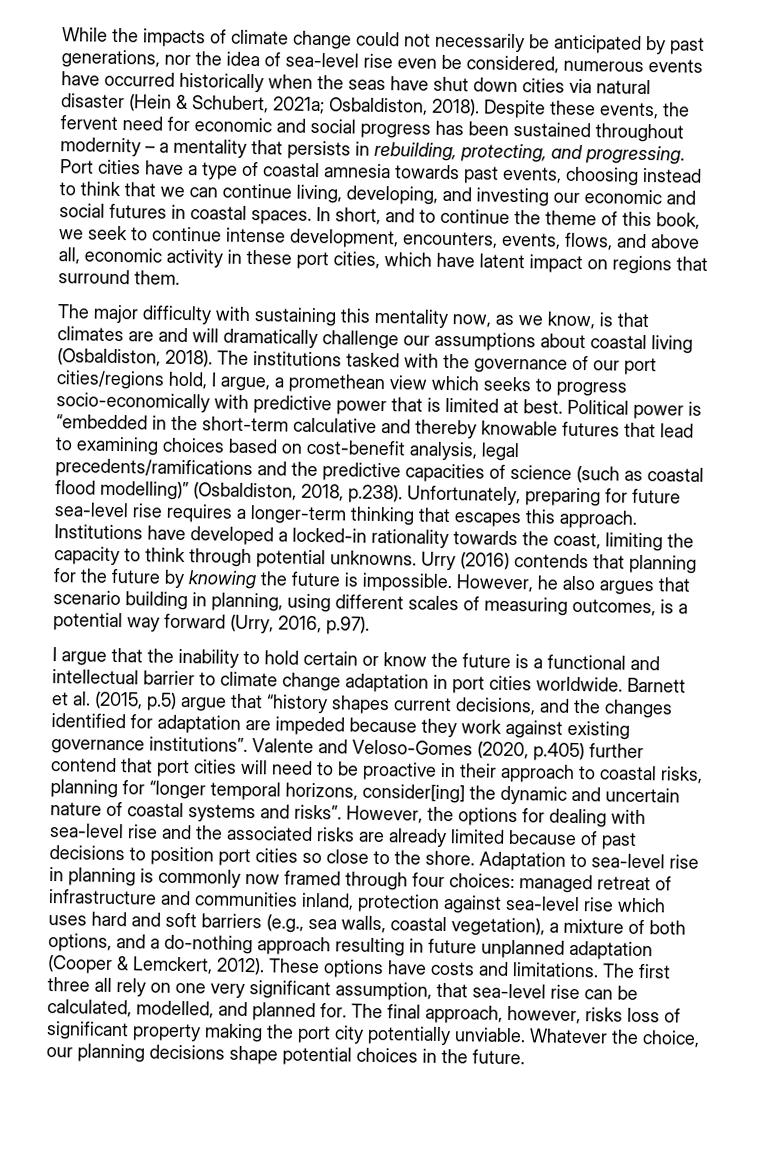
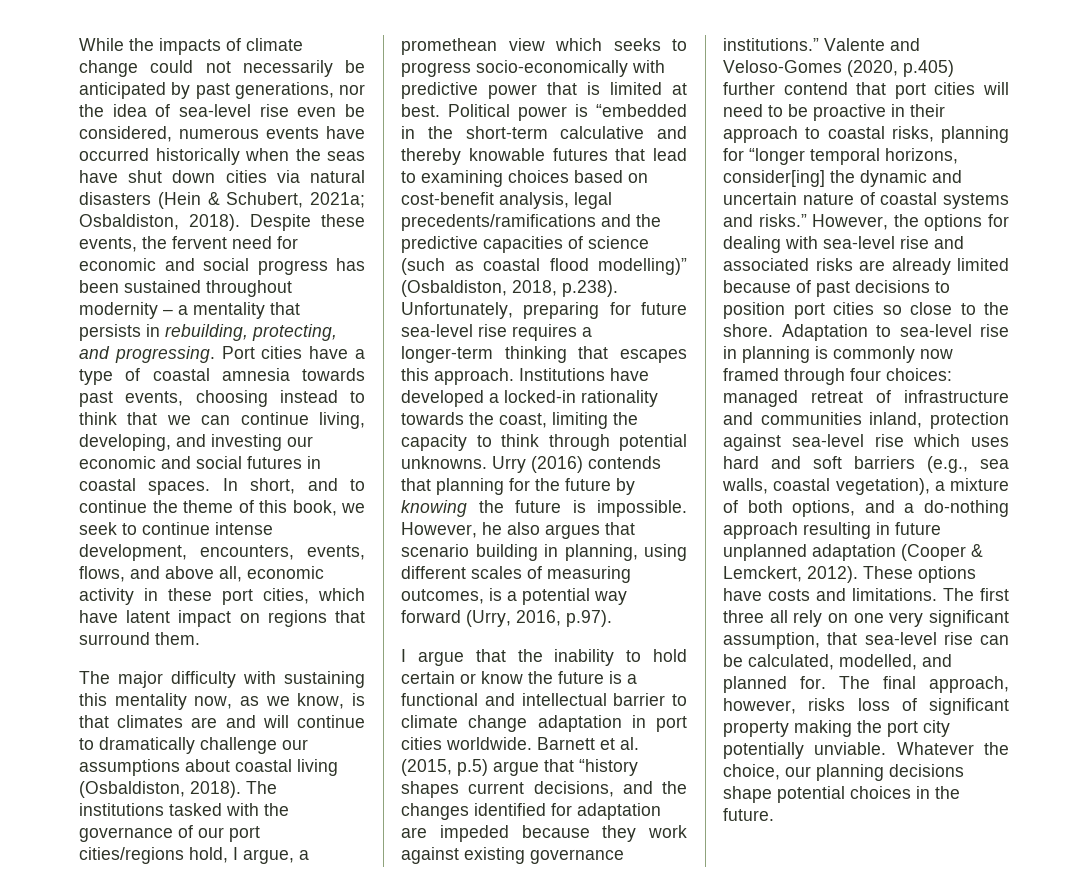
- While the impacts of climate change could not necessarily be anticipated by past generations, nor the idea of sea-level rise even be considered, numerous events have occurred historically when the seas have shut down cities via natural disaster (Hein & Schubert, 2021a; Osbaldiston, 2018).
+ While the impacts of climate change could not necessarily be anticipated by past generations, nor the idea of sea-level rise even be considered, numerous events have occurred historically when the seas have shut down cities via natural disasters (Hein & Schubert, 2021a; Osbaldiston, 2018).
- The major difficulty with sustaining this mentality now, as we know, is that climates are and will dramatically challenge our assumptions about coastal living (Osbaldiston, 2018).
+ The major difficulty with sustaining this mentality now, as we know, is that climates are and will continue to dramatically challenge our assumptions about coastal living (Osbaldiston, 2018).
- Barnett et al. (2015, p.5) argue that “history shapes current decisions, and the changes identified for adaptation are impeded because they work against existing governance institutions”.
+ Barnett et al. (2015, p.5) argue that “history shapes current decisions, and the changes identified for adaptation are impeded because they work against existing governance institutions.”
- Valente and Veloso-Gomes (2020, p.405) further contend that port cities will need to be proactive in their approach to coastal risks, planning for “longer temporal horizons, consider[ing] the dynamic and uncertain nature of coastal systems and risks”.
+ Valente and Veloso-Gomes (2020, p.405) further contend that port cities will need to be proactive in their approach to coastal risks, planning for “longer temporal horizons, consider[ing] the dynamic and uncertain nature of coastal systems and risks.”
- However, the options for dealing with sea-level rise and the associated risks are already limited because of past decisions to position port cities so close to the shore.
+ However, the options for dealing with sea-level rise and associated risks are already limited because of past decisions to position port cities so close to the shore.

